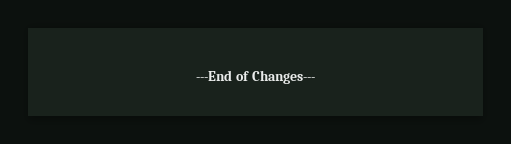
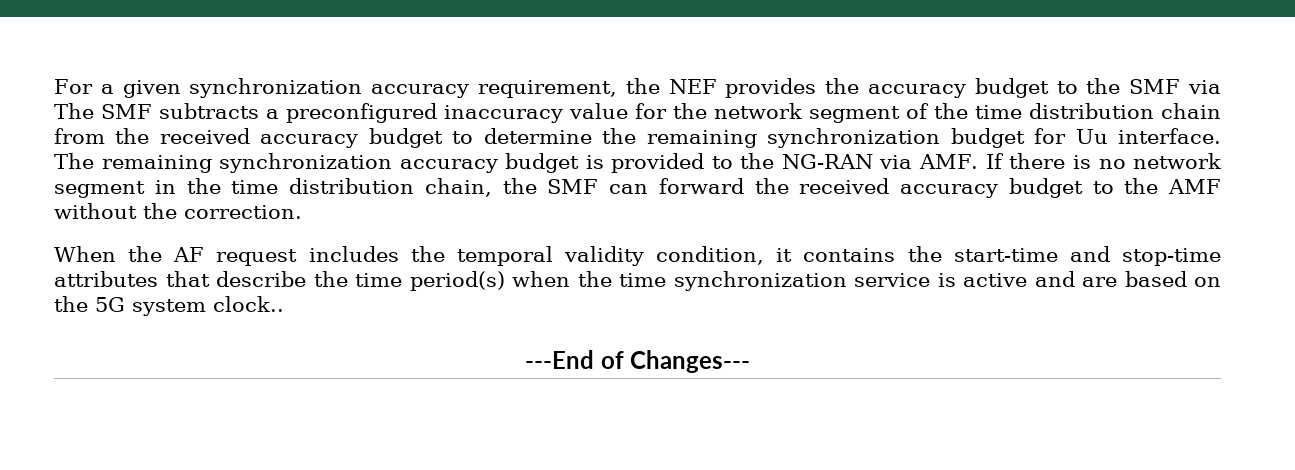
+ For a given synchronization accuracy requirement, the NEF provides the accuracy budget to the SMF via The SMF subtracts a preconfigured inaccuracy value for the network segment of the time distribution chain from the received accuracy budget to determine the remaining synchronization budget for Uu interface. The remaining synchronization accuracy budget is provided to the NG-RAN via AMF. If there is no network segment in the time distribution chain, the SMF can forward the received accuracy budget to the AMF without the correction.
+ When the AF request includes the temporal validity condition, it contains the start-time and stop-time attributes that describe the time period(s) when the time synchronization service is active and are based on the 5G system clock..

